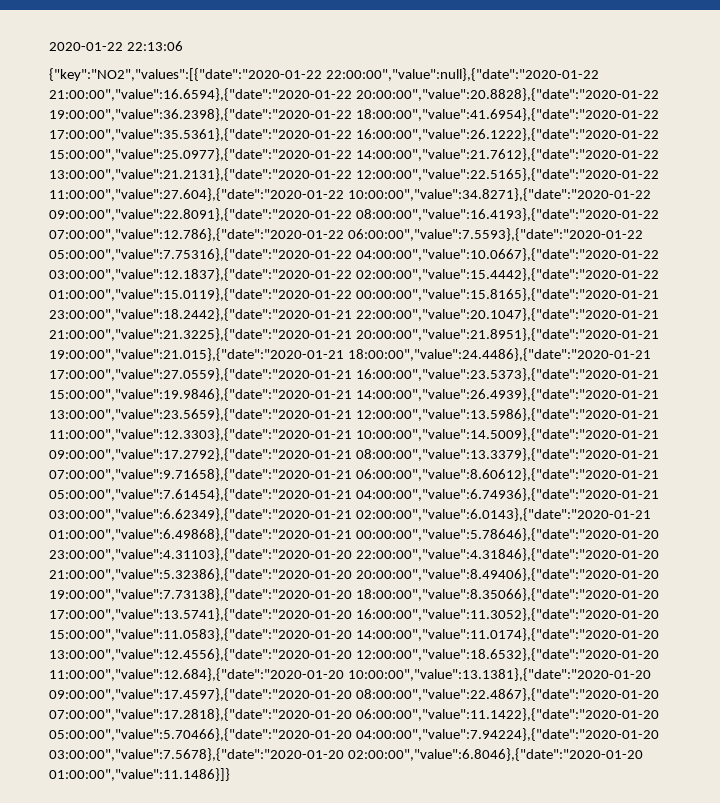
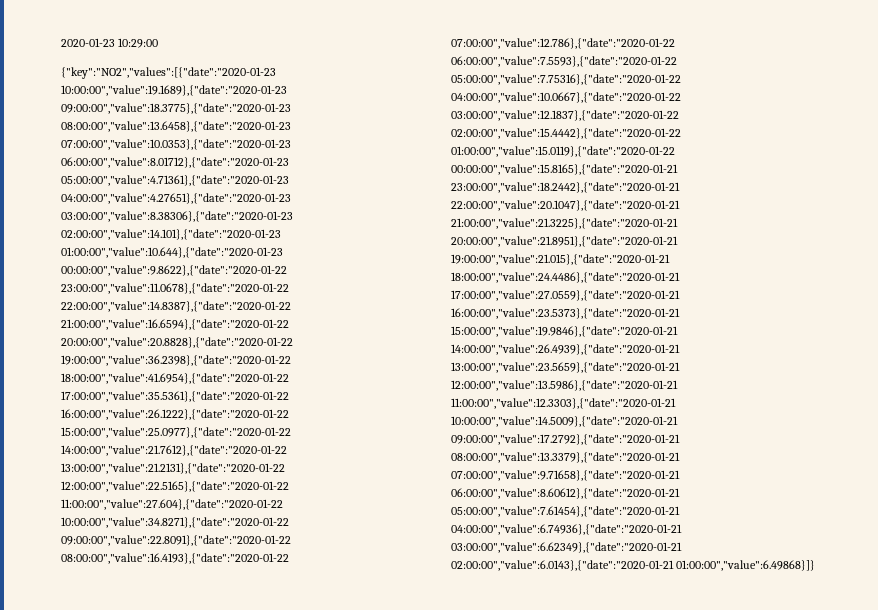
- 2020-01-22 22:13:06
- {"key":"NO2","values":[{"date":"2020-01-22 22:00:00","value":null},{"date":"2020-01-22 21:00:00","value":16.6594},{"date":"2020-01-22 20:00:00","value":20.8828},{"date":"2020-01-22 19:00:00","value":36.2398},{"date":"2020-01-22 18:00:00","value":41.6954},{"date":"2020-01-22 17:00:00","value":35.5361},{"date":"2020-01-22 16:00:00","value":26.1222},{"date":"2020-01-22 15:00:00","value":25.0977},{"date":"2020-01-22 14:00:00","value":21.7612},{"date":"2020-01-22 13:00:00","value":21.2131},{"date":"2020-01-22 12:00:00","value":22.5165},{"date":"2020-01-22 11:00:00","value":27.604},{"date":"2020-01-22 10:00:00","value":34.8271},{"date":"2020-01-22 09:00:00","value":22.8091},{"date":"2020-01-22 08:00:00","value":16.4193},{"date":"2020-01-22 07:00:00","value":12.786},{"date":"2020-01-22 06:00:00","value":7.5593},{"date":"2020-01-22 05:00:00","value":7.75316},{"date":"2020-01-22 04:00:00","value":10.0667},{"date":"2020-01-22 03:00:00","value":12.1837},{"date":"2020-01-22 02:00:00","value":15.4442},{"date":"2020-01-22 01:00:00","value":15.0119},{"date":"2020-01-22 00:00:00","value":15.8165},{"date":"2020-01-21 23:00:00","value":18.2442},{"date":"2020-01-21 22:00:00","value":20.1047},{"date":"2020-01-21 21:00:00","value":21.3225},{"date":"2020-01-21 20:00:00","value":21.8951},{"date":"2020-01-21 19:00:00","value":21.015},{"date":"2020-01-21 18:00:00","value":24.4486},{"date":"2020-01-21 17:00:00","value":27.0559},{"date":"2020-01-21 16:00:00","value":23.5373},{"date":"2020-01-21 15:00:00","value":19.9846},{"date":"2020-01-21 14:00:00","value":26.4939},{"date":"2020-01-21 13:00:00","value":23.5659},{"date":"2020-01-21 12:00:00","value":13.5986},{"date":"2020-01-21 11:00:00","value":12.3303},{"date":"2020-01-21 10:00:00","value":14.5009},{"date":"2020-01-21 09:00:00","value":17.2792},{"date":"2020-01-21 08:00:00","value":13.3379},{"date":"2020-01-21 07:00:00","value":9.71658},{"date":"2020-01-21 06:00:00","value":8.60612},{"date":"2020-01-21 05:00:00","value":7.61454},{"date":"2020-01-21 04:00:00","value":6.74936},{"date":"2020-01-21 03:00:00","value":6.62349},{"date":"2020-01-21 02:00:00","value":6.0143},{"date":"2020-01-21 01:00:00","value":6.49868},{"date":"2020-01-21 00:00:00","value":5.78646},{"date":"2020-01-20 23:00:00","value":4.31103},{"date":"2020-01-20 22:00:00","value":4.31846},{"date":"2020-01-20 21:00:00","value":5.32386},{"date":"2020-01-20 20:00:00","value":8.49406},{"date":"2020-01-20 19:00:00","value":7.73138},{"date":"2020-01-20 18:00:00","value":8.35066},{"date":"2020-01-20 17:00:00","value":13.5741},{"date":"2020-01-20 16:00:00","value":11.3052},{"date":"2020-01-20 15:00:00","value":11.0583},{"date":"2020-01-20 14:00:00","value":11.0174},{"date":"2020-01-20 13:00:00","value":12.4556},{"date":"2020-01-20 12:00:00","value":18.6532},{"date":"2020-01-20 11:00:00","value":12.684},{"date":"2020-01-20 10:00:00","value":13.1381},{"date":"2020-01-20 09:00:00","value":17.4597},{"date":"2020-01-20 08:00:00","value":22.4867},{"date":"2020-01-20 07:00:00","value":17.2818},{"date":"2020-01-20 06:00:00","value":11.1422},{"date":"2020-01-20 05:00:00","value":5.70466},{"date":"2020-01-20 04:00:00","value":7.94224},{"date":"2020-01-20 03:00:00","value":7.5678},{"date":"2020-01-20 02:00:00","value":6.8046},{"date":"2020-01-20 01:00:00","value":11.1486}]}
+ 2020-01-23 10:29:00
+ {"key":"NO2","values":[{"date":"2020-01-23 10:00:00","value":19.1689},{"date":"2020-01-23 09:00:00","value":18.3775},{"date":"2020-01-23 08:00:00","value":13.6458},{"date":"2020-01-23 07:00:00","value":10.0353},{"date":"2020-01-23 06:00:00","value":8.01712},{"date":"2020-01-23 05:00:00","value":4.71361},{"date":"2020-01-23 04:00:00","value":4.27651},{"date":"2020-01-23 03:00:00","value":8.38306},{"date":"2020-01-23 02:00:00","value":14.101},{"date":"2020-01-23 01:00:00","value":10.644},{"date":"2020-01-23 00:00:00","value":9.8622},{"date":"2020-01-22 23:00:00","value":11.0678},{"date":"2020-01-22 22:00:00","value":14.8387},{"date":"2020-01-22 21:00:00","value":16.6594},{"date":"2020-01-22 20:00:00","value":20.8828},{"date":"2020-01-22 19:00:00","value":36.2398},{"date":"2020-01-22 18:00:00","value":41.6954},{"date":"2020-01-22 17:00:00","value":35.5361},{"date":"2020-01-22 16:00:00","value":26.1222},{"date":"2020-01-22 15:00:00","value":25.0977},{"date":"2020-01-22 14:00:00","value":21.7612},{"date":"2020-01-22 13:00:00","value":21.2131},{"date":"2020-01-22 12:00:00","value":22.5165},{"date":"2020-01-22 11:00:00","value":27.604},{"date":"2020-01-22 10:00:00","value":34.8271},{"date":"2020-01-22 09:00:00","value":22.8091},{"date":"2020-01-22 08:00:00","value":16.4193},{"date":"2020-01-22 07:00:00","value":12.786},{"date":"2020-01-22 06:00:00","value":7.5593},{"date":"2020-01-22 05:00:00","value":7.75316},{"date":"2020-01-22 04:00:00","value":10.0667},{"date":"2020-01-22 03:00:00","value":12.1837},{"date":"2020-01-22 02:00:00","value":15.4442},{"date":"2020-01-22 01:00:00","value":15.0119},{"date":"2020-01-22 00:00:00","value":15.8165},{"date":"2020-01-21 23:00:00","value":18.2442},{"date":"2020-01-21 22:00:00","value":20.1047},{"date":"2020-01-21 21:00:00","value":21.3225},{"date":"2020-01-21 20:00:00","value":21.8951},{"date":"2020-01-21 19:00:00","value":21.015},{"date":"2020-01-21 18:00:00","value":24.4486},{"date":"2020-01-21 17:00:00","value":27.0559},{"date":"2020-01-21 16:00:00","value":23.5373},{"date":"2020-01-21 15:00:00","value":19.9846},{"date":"2020-01-21 14:00:00","value":26.4939},{"date":"2020-01-21 13:00:00","value":23.5659},{"date":"2020-01-21 12:00:00","value":13.5986},{"date":"2020-01-21 11:00:00","value":12.3303},{"date":"2020-01-21 10:00:00","value":14.5009},{"date":"2020-01-21 09:00:00","value":17.2792},{"date":"2020-01-21 08:00:00","value":13.3379},{"date":"2020-01-21 07:00:00","value":9.71658},{"date":"2020-01-21 06:00:00","value":8.60612},{"date":"2020-01-21 05:00:00","value":7.61454},{"date":"2020-01-21 04:00:00","value":6.74936},{"date":"2020-01-21 03:00:00","value":6.62349},{"date":"2020-01-21 02:00:00","value":6.0143},{"date":"2020-01-21 01:00:00","value":6.49868}]}

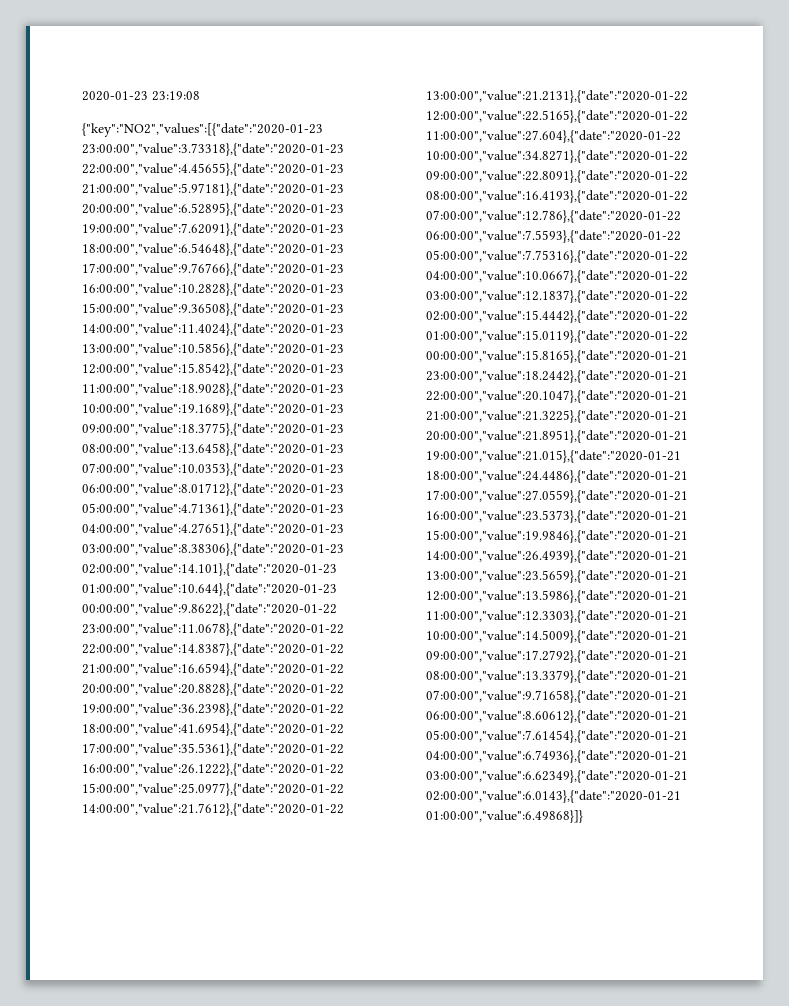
- 2020-01-23 10:29:00
+ 2020-01-23 23:19:08
- {"key":"NO2","values":[{"date":"2020-01-23 10:00:00","value":19.1689},{"date":"2020-01-23 09:00:00","value":18.3775},{"date":"2020-01-23 08:00:00","value":13.6458},{"date":"2020-01-23 07:00:00","value":10.0353},{"date":"2020-01-23 06:00:00","value":8.01712},{"date":"2020-01-23 05:00:00","value":4.71361},{"date":"2020-01-23 04:00:00","value":4.27651},{"date":"2020-01-23 03:00:00","value":8.38306},{"date":"2020-01-23 02:00:00","value":14.101},{"date":"2020-01-23 01:00:00","value":10.644},{"date":"2020-01-23 00:00:00","value":9.8622},{"date":"2020-01-22 23:00:00","value":11.0678},{"date":"2020-01-22 22:00:00","value":14.8387},{"date":"2020-01-22 21:00:00","value":16.6594},{"date":"2020-01-22 20:00:00","value":20.8828},{"date":"2020-01-22 19:00:00","value":36.2398},{"date":"2020-01-22 18:00:00","value":41.6954},{"date":"2020-01-22 17:00:00","value":35.5361},{"date":"2020-01-22 16:00:00","value":26.1222},{"date":"2020-01-22 15:00:00","value":25.0977},{"date":"2020-01-22 14:00:00","value":21.7612},{"date":"2020-01-22 13:00:00","value":21.2131},{"date":"2020-01-22 12:00:00","value":22.5165},{"date":"2020-01-22 11:00:00","value":27.604},{"date":"2020-01-22 10:00:00","value":34.8271},{"date":"2020-01-22 09:00:00","value":22.8091},{"date":"2020-01-22 08:00:00","value":16.4193},{"date":"2020-01-22 07:00:00","value":12.786},{"date":"2020-01-22 06:00:00","value":7.5593},{"date":"2020-01-22 05:00:00","value":7.75316},{"date":"2020-01-22 04:00:00","value":10.0667},{"date":"2020-01-22 03:00:00","value":12.1837},{"date":"2020-01-22 02:00:00","value":15.4442},{"date":"2020-01-22 01:00:00","value":15.0119},{"date":"2020-01-22 00:00:00","value":15.8165},{"date":"2020-01-21 23:00:00","value":18.2442},{"date":"2020-01-21 22:00:00","value":20.1047},{"date":"2020-01-21 21:00:00","value":21.3225},{"date":"2020-01-21 20:00:00","value":21.8951},{"date":"2020-01-21 19:00:00","value":21.015},{"date":"2020-01-21 18:00:00","value":24.4486},{"date":"2020-01-21 17:00:00","value":27.0559},{"date":"2020-01-21 16:00:00","value":23.5373},{"date":"2020-01-21 15:00:00","value":19.9846},{"date":"2020-01-21 14:00:00","value":26.4939},{"date":"2020-01-21 13:00:00","value":23.5659},{"date":"2020-01-21 12:00:00","value":13.5986},{"date":"2020-01-21 11:00:00","value":12.3303},{"date":"2020-01-21 10:00:00","value":14.5009},{"date":"2020-01-21 09:00:00","value":17.2792},{"date":"2020-01-21 08:00:00","value":13.3379},{"date":"2020-01-21 07:00:00","value":9.71658},{"date":"2020-01-21 06:00:00","value":8.60612},{"date":"2020-01-21 05:00:00","value":7.61454},{"date":"2020-01-21 04:00:00","value":6.74936},{"date":"2020-01-21 03:00:00","value":6.62349},{"date":"2020-01-21 02:00:00","value":6.0143},{"date":"2020-01-21 01:00:00","value":6.49868}]}
+ {"key":"NO2","values":[{"date":"2020-01-23 23:00:00","value":3.73318},{"date":"2020-01-23 22:00:00","value":4.45655},{"date":"2020-01-23 21:00:00","value":5.97181},{"date":"2020-01-23 20:00:00","value":6.52895},{"date":"2020-01-23 19:00:00","value":7.62091},{"date":"2020-01-23 18:00:00","value":6.54648},{"date":"2020-01-23 17:00:00","value":9.76766},{"date":"2020-01-23 16:00:00","value":10.2828},{"date":"2020-01-23 15:00:00","value":9.36508},{"date":"2020-01-23 14:00:00","value":11.4024},{"date":"2020-01-23 13:00:00","value":10.5856},{"date":"2020-01-23 12:00:00","value":15.8542},{"date":"2020-01-23 11:00:00","value":18.9028},{"date":"2020-01-23 10:00:00","value":19.1689},{"date":"2020-01-23 09:00:00","value":18.3775},{"date":"2020-01-23 08:00:00","value":13.6458},{"date":"2020-01-23 07:00:00","value":10.0353},{"date":"2020-01-23 06:00:00","value":8.01712},{"date":"2020-01-23 05:00:00","value":4.71361},{"date":"2020-01-23 04:00:00","value":4.27651},{"date":"2020-01-23 03:00:00","value":8.38306},{"date":"2020-01-23 02:00:00","value":14.101},{"date":"2020-01-23 01:00:00","value":10.644},{"date":"2020-01-23 00:00:00","value":9.8622},{"date":"2020-01-22 23:00:00","value":11.0678},{"date":"2020-01-22 22:00:00","value":14.8387},{"date":"2020-01-22 21:00:00","value":16.6594},{"date":"2020-01-22 20:00:00","value":20.8828},{"date":"2020-01-22 19:00:00","value":36.2398},{"date":"2020-01-22 18:00:00","value":41.6954},{"date":"2020-01-22 17:00:00","value":35.5361},{"date":"2020-01-22 16:00:00","value":26.1222},{"date":"2020-01-22 15:00:00","value":25.0977},{"date":"2020-01-22 14:00:00","value":21.7612},{"date":"2020-01-22 13:00:00","value":21.2131},{"date":"2020-01-22 12:00:00","value":22.5165},{"date":"2020-01-22 11:00:00","value":27.604},{"date":"2020-01-22 10:00:00","value":34.8271},{"date":"2020-01-22 09:00:00","value":22.8091},{"date":"2020-01-22 08:00:00","value":16.4193},{"date":"2020-01-22 07:00:00","value":12.786},{"date":"2020-01-22 06:00:00","value":7.5593},{"date":"2020-01-22 05:00:00","value":7.75316},{"date":"2020-01-22 04:00:00","value":10.0667},{"date":"2020-01-22 03:00:00","value":12.1837},{"date":"2020-01-22 02:00:00","value":15.4442},{"date":"2020-01-22 01:00:00","value":15.0119},{"date":"2020-01-22 00:00:00","value":15.8165},{"date":"2020-01-21 23:00:00","value":18.2442},{"date":"2020-01-21 22:00:00","value":20.1047},{"date":"2020-01-21 21:00:00","value":21.3225},{"date":"2020-01-21 20:00:00","value":21.8951},{"date":"2020-01-21 19:00:00","value":21.015},{"date":"2020-01-21 18:00:00","value":24.4486},{"date":"2020-01-21 17:00:00","value":27.0559},{"date":"2020-01-21 16:00:00","value":23.5373},{"date":"2020-01-21 15:00:00","value":19.9846},{"date":"2020-01-21 14:00:00","value":26.4939},{"date":"2020-01-21 13:00:00","value":23.5659},{"date":"2020-01-21 12:00:00","value":13.5986},{"date":"2020-01-21 11:00:00","value":12.3303},{"date":"2020-01-21 10:00:00","value":14.5009},{"date":"2020-01-21 09:00:00","value":17.2792},{"date":"2020-01-21 08:00:00","value":13.3379},{"date":"2020-01-21 07:00:00","value":9.71658},{"date":"2020-01-21 06:00:00","value":8.60612},{"date":"2020-01-21 05:00:00","value":7.61454},{"date":"2020-01-21 04:00:00","value":6.74936},{"date":"2020-01-21 03:00:00","value":6.62349},{"date":"2020-01-21 02:00:00","value":6.0143},{"date":"2020-01-21 01:00:00","value":6.49868}]}

